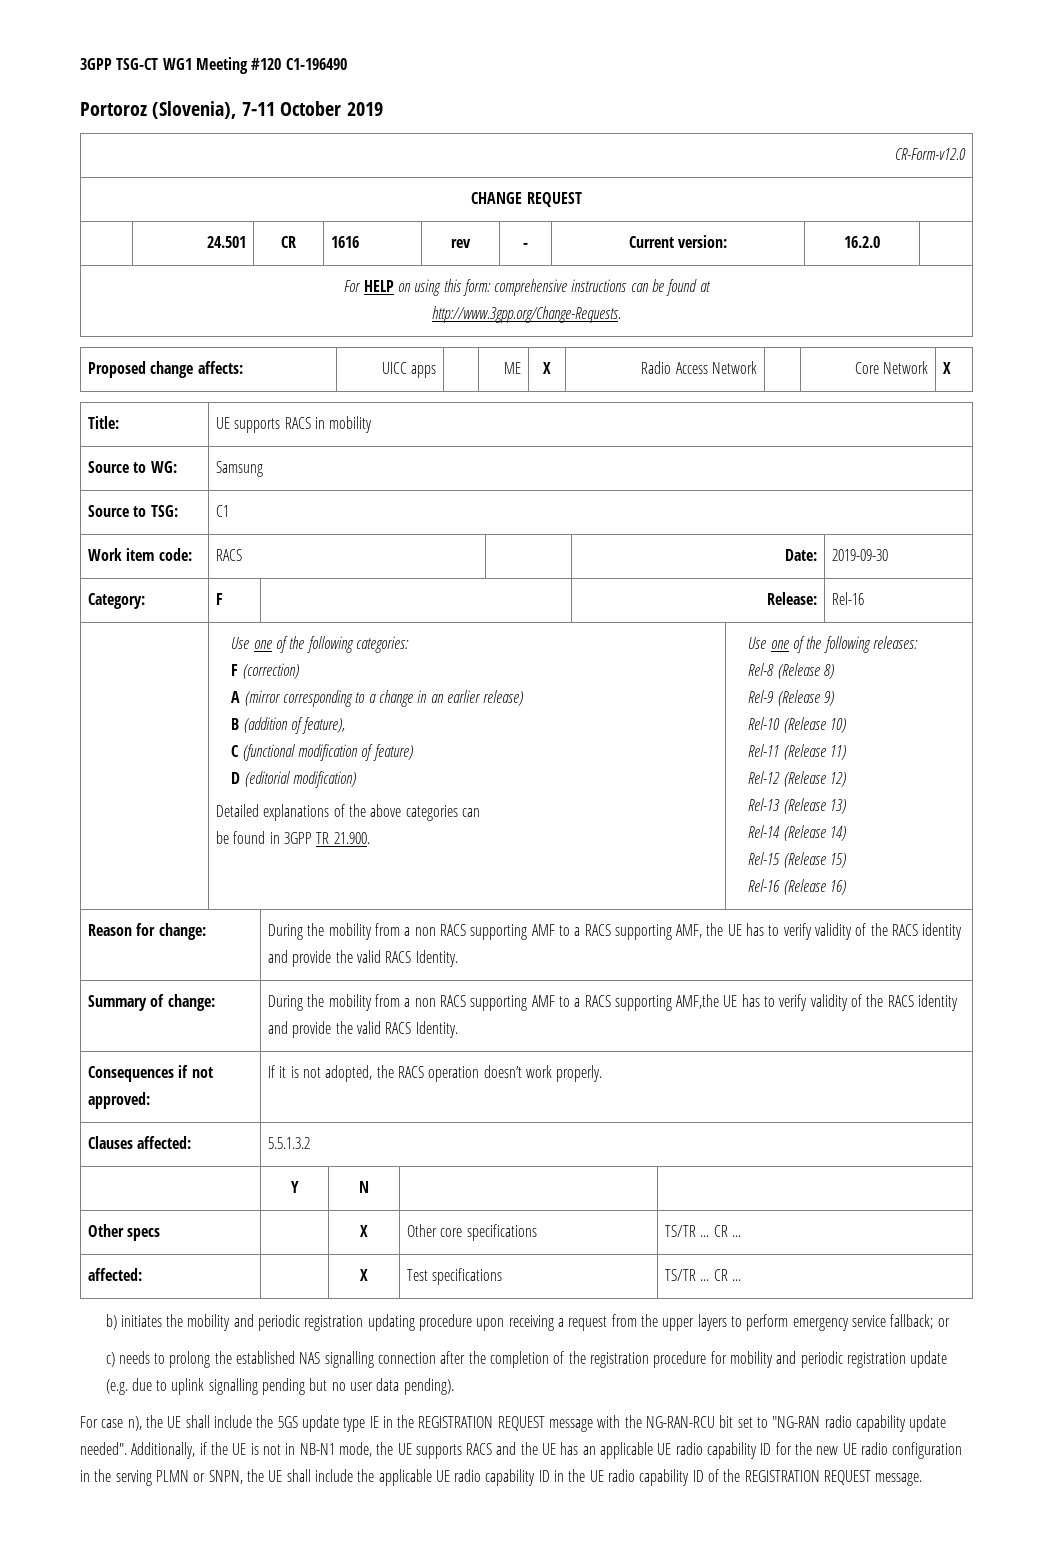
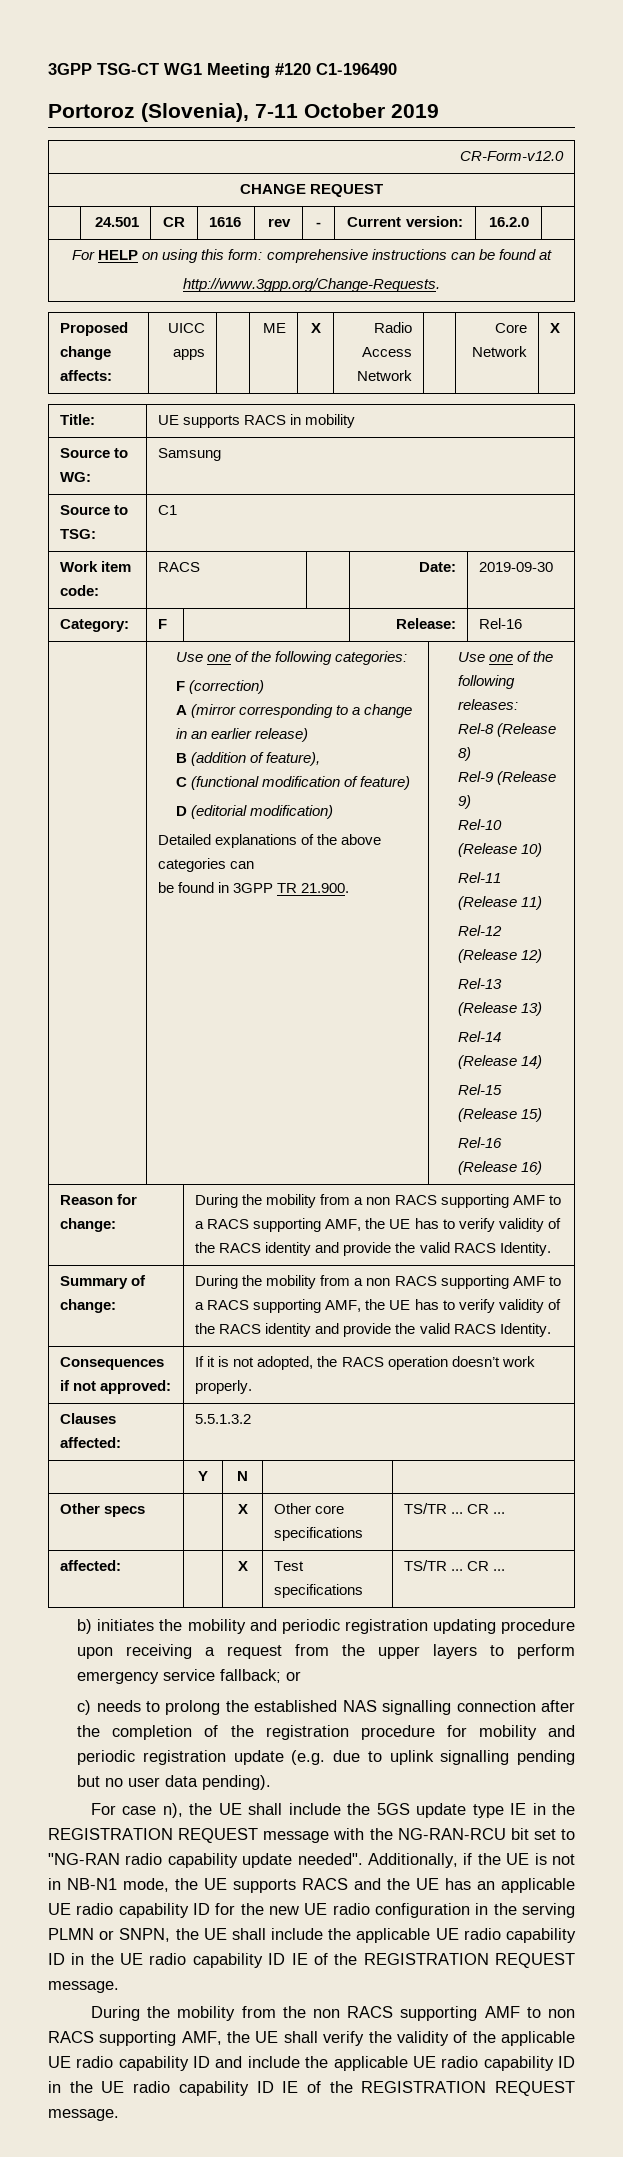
- Summary of change: | During the mobility from a non RACS supporting AMF to a RACS supporting AMF,the UE has to verify validity of the RACS identity and provide the valid RACS Identity.
+ Summary of change: | During the mobility from a non RACS supporting AMF to a RACS supporting AMF, the UE has to verify validity of the RACS identity and provide the valid RACS Identity.
- Additionally, if the UE is not in NB-N1 mode, the UE supports RACS and the UE has an applicable UE radio capability ID for the new UE radio configuration in the serving PLMN or SNPN, the UE shall include the applicable UE radio capability ID in the UE radio capability ID of the REGISTRATION REQUEST message.
+ Additionally, if the UE is not in NB-N1 mode, the UE supports RACS and the UE has an applicable UE radio capability ID for the new UE radio configuration in the serving PLMN or SNPN, the UE shall include the applicable UE radio capability ID in the UE radio capability ID IE of the REGISTRATION REQUEST message.
+ During the mobility from the non RACS supporting AMF to non RACS supporting AMF, the UE shall verify the validity of the applicable UE radio capability ID and include the applicable UE radio capability ID in the UE radio capability ID IE of the REGISTRATION REQUEST message.

